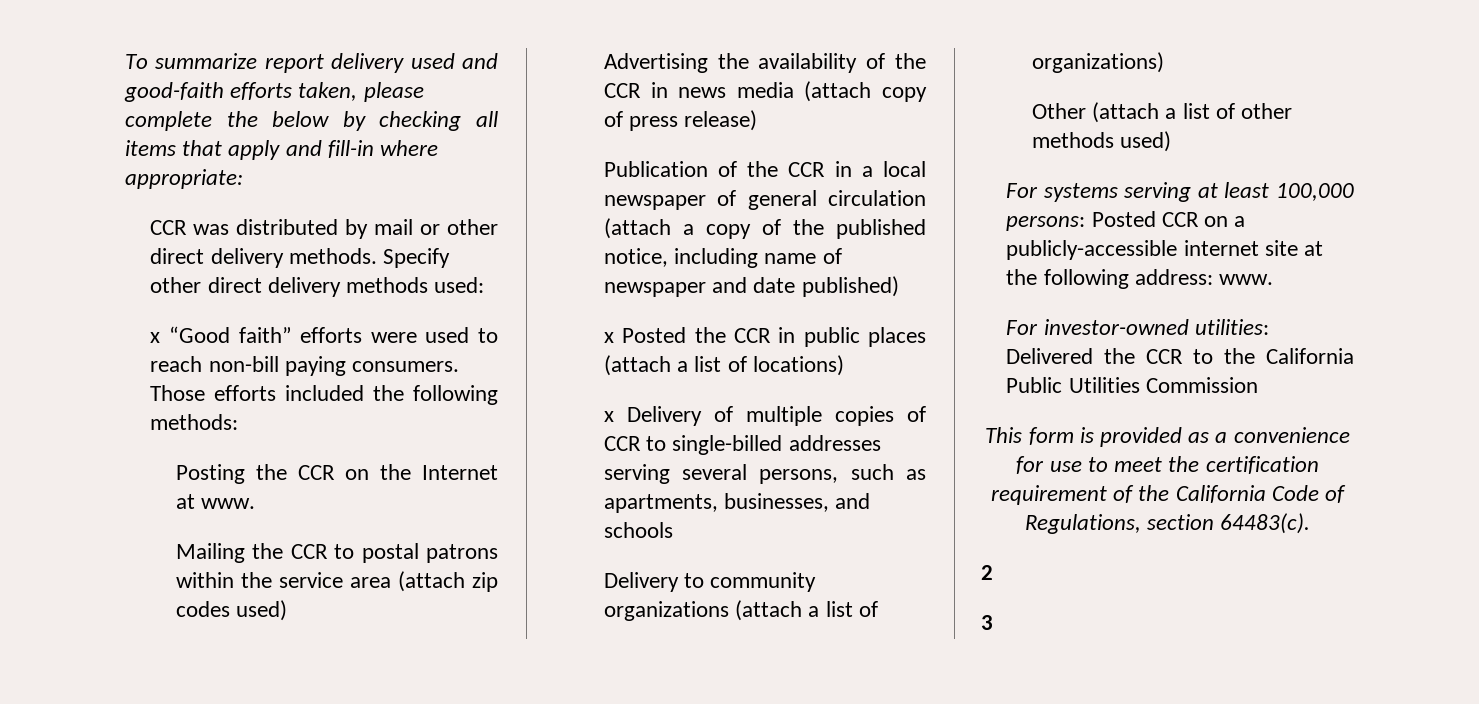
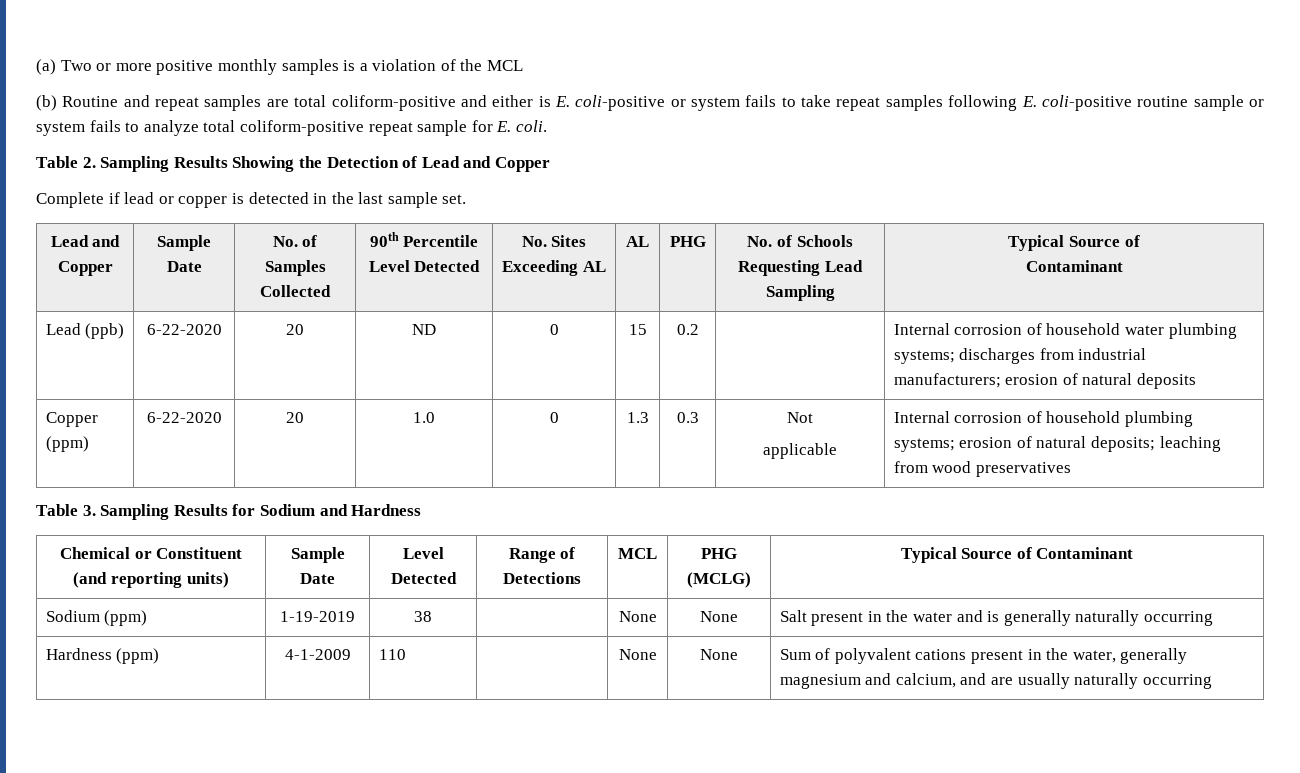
- To summarize report delivery used and good-faith efforts taken, please complete the below by checking all items that apply and fill-in where appropriate:
- CCR was distributed by mail or other direct delivery methods. Specify other direct delivery methods used:
- x “Good faith” efforts were used to reach non-bill paying consumers. Those efforts included the following methods:
- Posting the CCR on the Internet at www.
- Mailing the CCR to postal patrons within the service area (attach zip codes used)
- Advertising the availability of the CCR in news media (attach copy of press release)
- Publication of the CCR in a local newspaper of general circulation (attach a copy of the published notice, including name of newspaper and date published)
- x Posted the CCR in public places (attach a list of locations)
- x Delivery of multiple copies of CCR to single-billed addresses serving several persons, such as apartments, businesses, and schools
- Delivery to community organizations (attach a list of organizations)
- Other (attach a list of other methods used)
- For systems serving at least 100,000 persons: Posted CCR on a publicly-accessible internet site at the following address: www.
- For investor-owned utilities: Delivered the CCR to the California Public Utilities Commission
- This form is provided as a convenience for use to meet the certification requirement of the California Code of Regulations, section 64483(c).
- 2
- 3
+ (a) Two or more positive monthly samples is a violation of the MCL
+ (b) Routine and repeat samples are total coliform-positive and either is E. coli-positive or system fails to take repeat samples following E. coli-positive routine sample or system fails to analyze total coliform-positive repeat sample for E. coli.
+ Table 2. Sampling Results Showing the Detection of Lead and Copper
+ Complete if lead or copper is detected in the last sample set.
+ Lead and Copper | Sample Date | No. of Samples Collected | 90th Percentile Level Detected | No. Sites Exceeding AL | AL | PHG | No. of Schools Requesting Lead Sampling | Typical Source of
+ Contaminant
+ Lead (ppb) | 6-22-2020 | 20 | ND | 0 | 15 | 0.2 | | Internal corrosion of household water plumbing systems; discharges from industrial manufacturers; erosion of natural deposits
+ Copper (ppm) | 6-22-2020 | 20 | 1.0 | 0 | 1.3 | 0.3 | Not
+ applicable | Internal corrosion of household plumbing systems; erosion of natural deposits; leaching from wood preservatives
+ Table 3. Sampling Results for Sodium and Hardness
+ Chemical or Constituent (and reporting units) | Sample Date | Level Detected | Range of Detections | MCL | PHG (MCLG) | Typical Source of Contaminant
+ Sodium (ppm) | 1-19-2019 | 38 | | None | None | Salt present in the water and is generally naturally occurring
+ Hardness (ppm) | 4-1-2009 | 110 | | None | None | Sum of polyvalent cations present in the water, generally magnesium and calcium, and are usually naturally occurring

